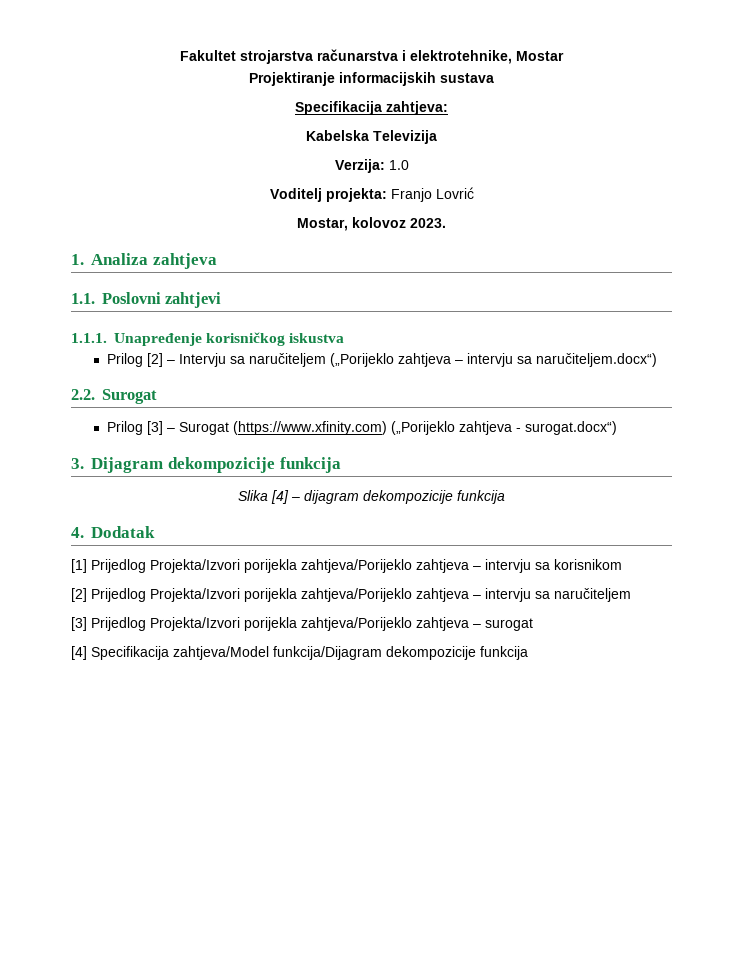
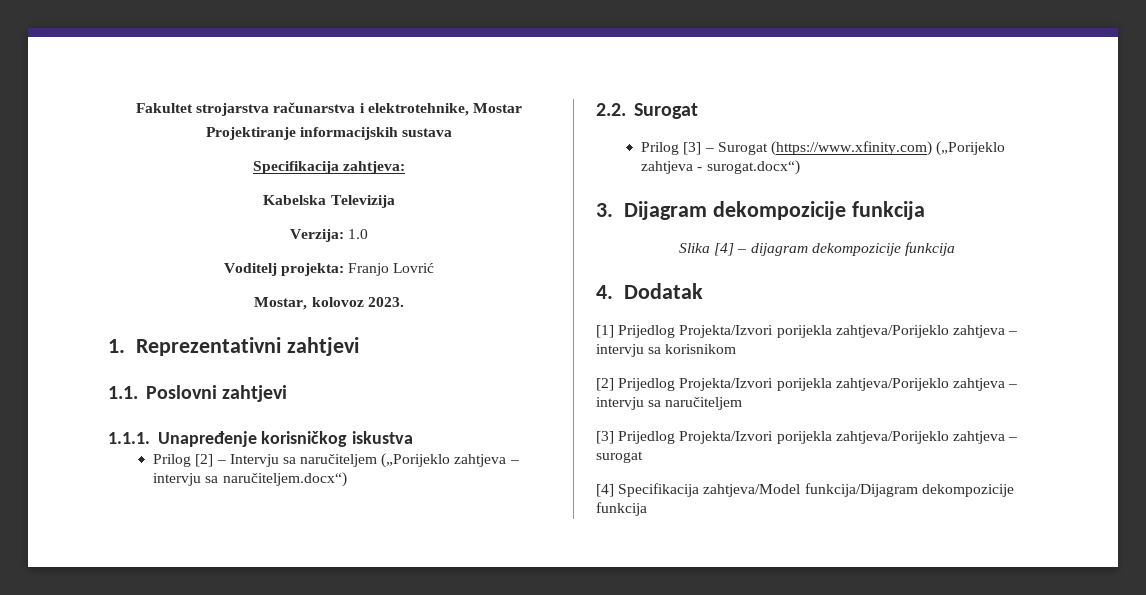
- 1. Analiza zahtjeva
+ 1. Reprezentativni zahtjevi

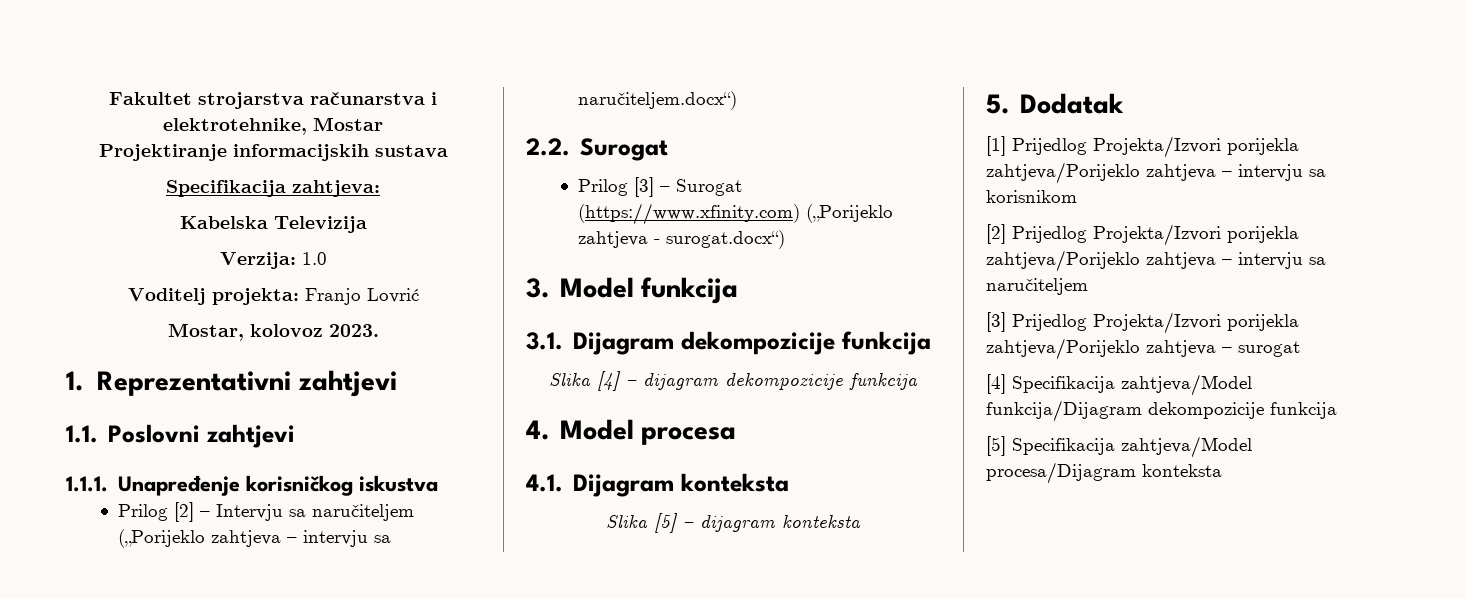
- 3. Dijagram dekompozicije funkcija
+ 3. Model funkcija
+ 3.1. Dijagram dekompozicije funkcija
- 4. Dodatak
+ 4. Model procesa
+ 4.1. Dijagram konteksta
+ Slika [5] – dijagram konteksta
+ 5. Dodatak
+ [5] Specifikacija zahtjeva/Model procesa/Dijagram konteksta

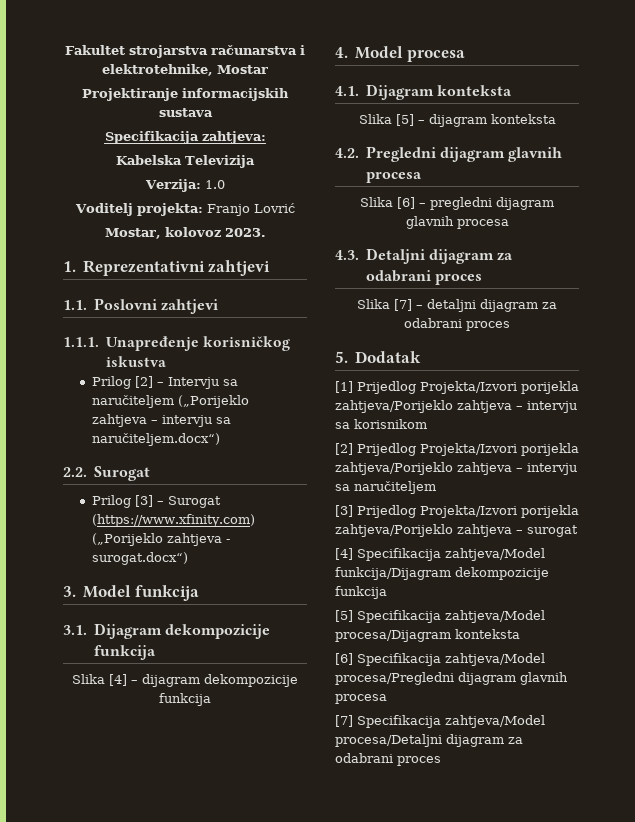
+ 4.2. Pregledni dijagram glavnih procesa
+ Slika [6] – pregledni dijagram glavnih procesa
+ 4.3. Detaljni dijagram za odabrani proces
+ Slika [7] – detaljni dijagram za odabrani proces
+ [6] Specifikacija zahtjeva/Model procesa/Pregledni dijagram glavnih procesa
+ [7] Specifikacija zahtjeva/Model procesa/Detaljni dijagram za odabrani proces

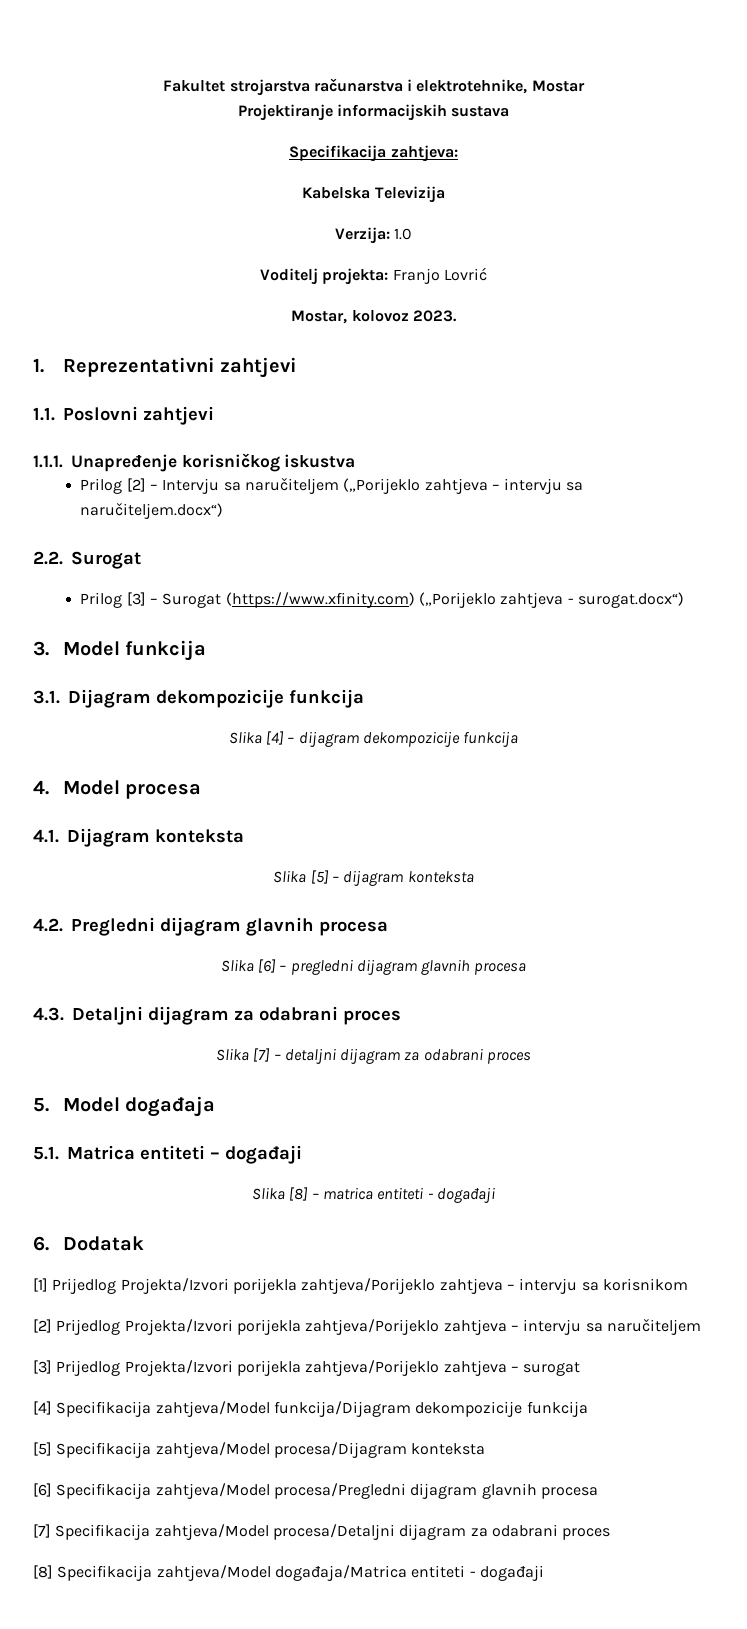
- 5. Dodatak
+ 5. Model događaja
+ 5.1. Matrica entiteti – događaji
+ Slika [8] – matrica entiteti - događaji
+ 6. Dodatak
+ [8] Specifikacija zahtjeva/Model događaja/Matrica entiteti - događaji

